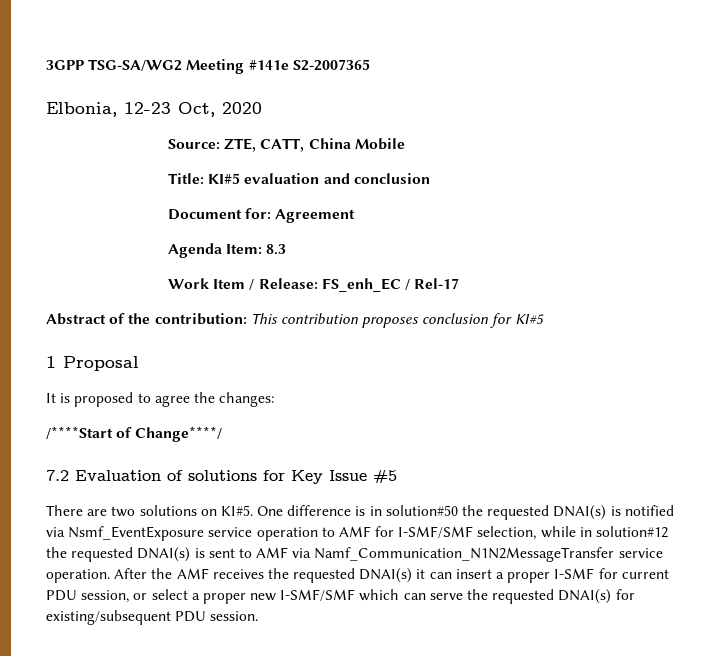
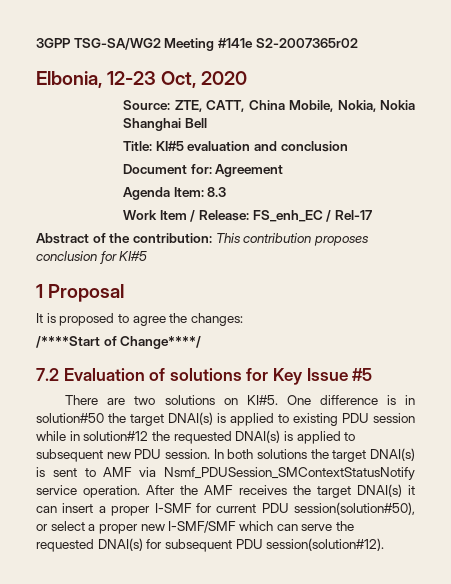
- 3GPP TSG-SA/WG2 Meeting #141e S2-2007365
+ 3GPP TSG-SA/WG2 Meeting #141e S2-2007365r02
- Source: ZTE, CATT, China Mobile
+ Source: ZTE, CATT, China Mobile, Nokia, Nokia Shanghai Bell
- One difference is in solution#50 the requested DNAI(s) is notified via Nsmf_EventExposure service operation to AMF for I-SMF/SMF selection, while in solution#12 the requested DNAI(s) is sent to AMF via Namf_Communication_N1N2MessageTransfer service operation.
+ One difference is in solution#50 the target DNAI(s) is applied to existing PDU session while in solution#12 the requested DNAI(s) is applied to subsequent new PDU session. In both solutions the target DNAI(s) is sent to AMF via Nsmf_PDUSession_SMContextStatusNotify service operation.
- After the AMF receives the requested DNAI(s) it can insert a proper I-SMF for current PDU session, or select a proper new I-SMF/SMF which can serve the requested DNAI(s) for existing/subsequent PDU session.
+ After the AMF receives the target DNAI(s) it can insert a proper I-SMF for current PDU session(solution#50), or select a proper new I-SMF/SMF which can serve the requested DNAI(s) for subsequent PDU session(solution#12).

